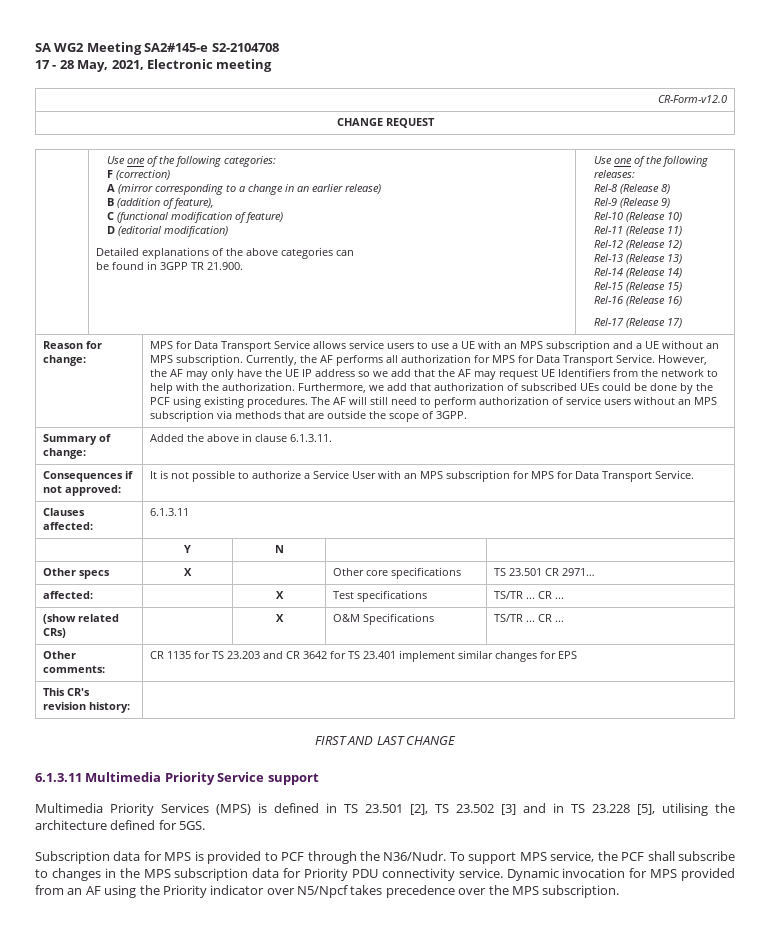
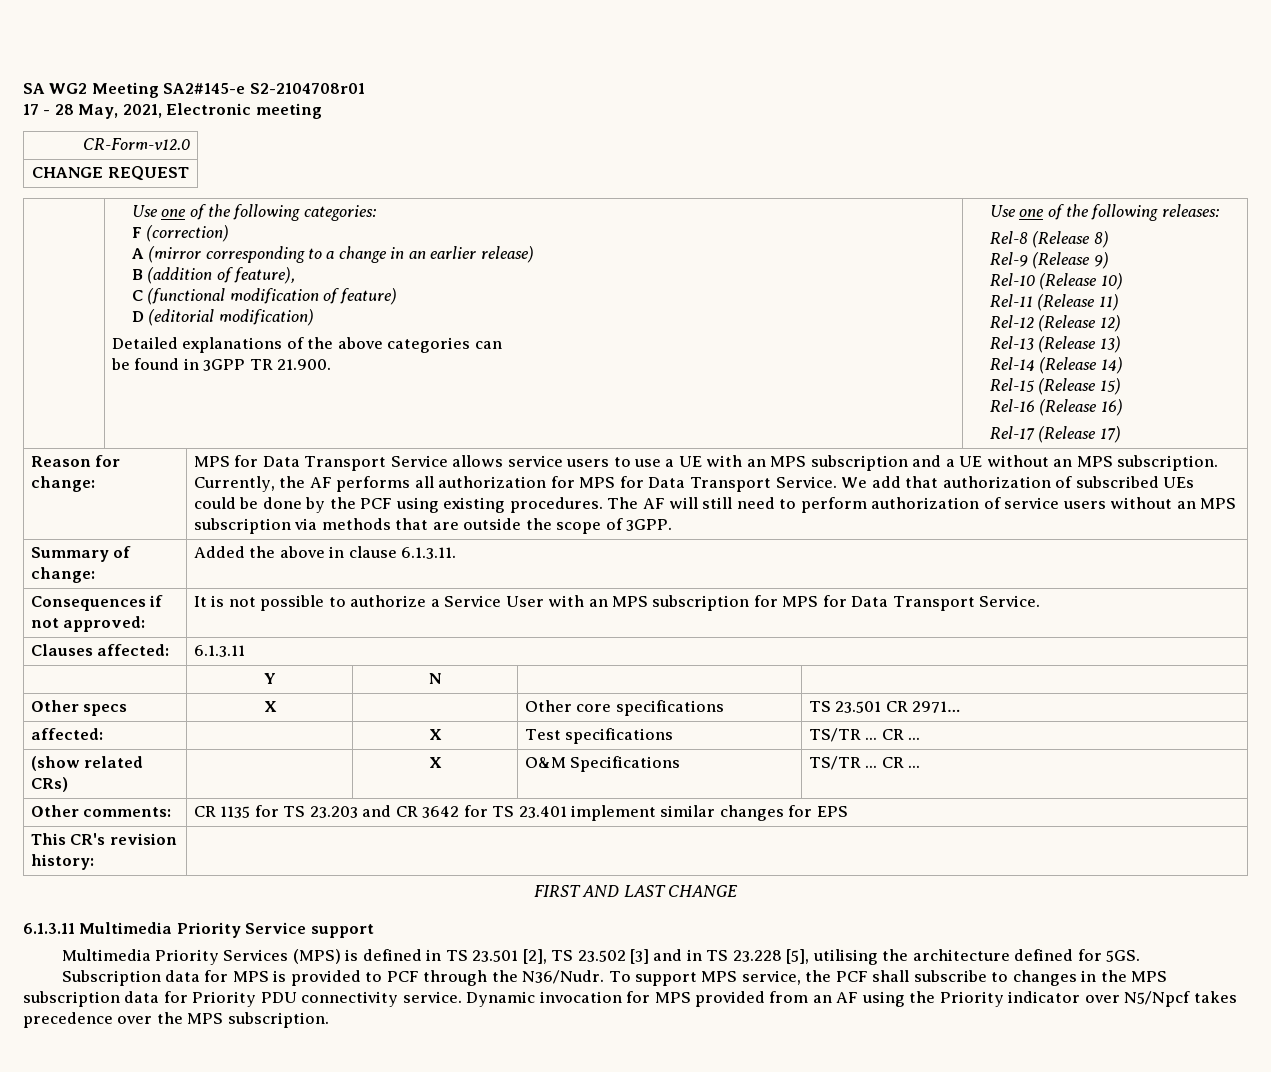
- SA WG2 Meeting SA2#145-e S2-2104708
+ SA WG2 Meeting SA2#145-e S2-2104708r01
- However, the AF may only have the UE IP address so we add that the AF may request UE Identifiers from the network to help with the authorization. Furthermore, we add that authorization of subscribed UEs could be done by the PCF using existing procedures.
+ We add that authorization of subscribed UEs could be done by the PCF using existing procedures.

